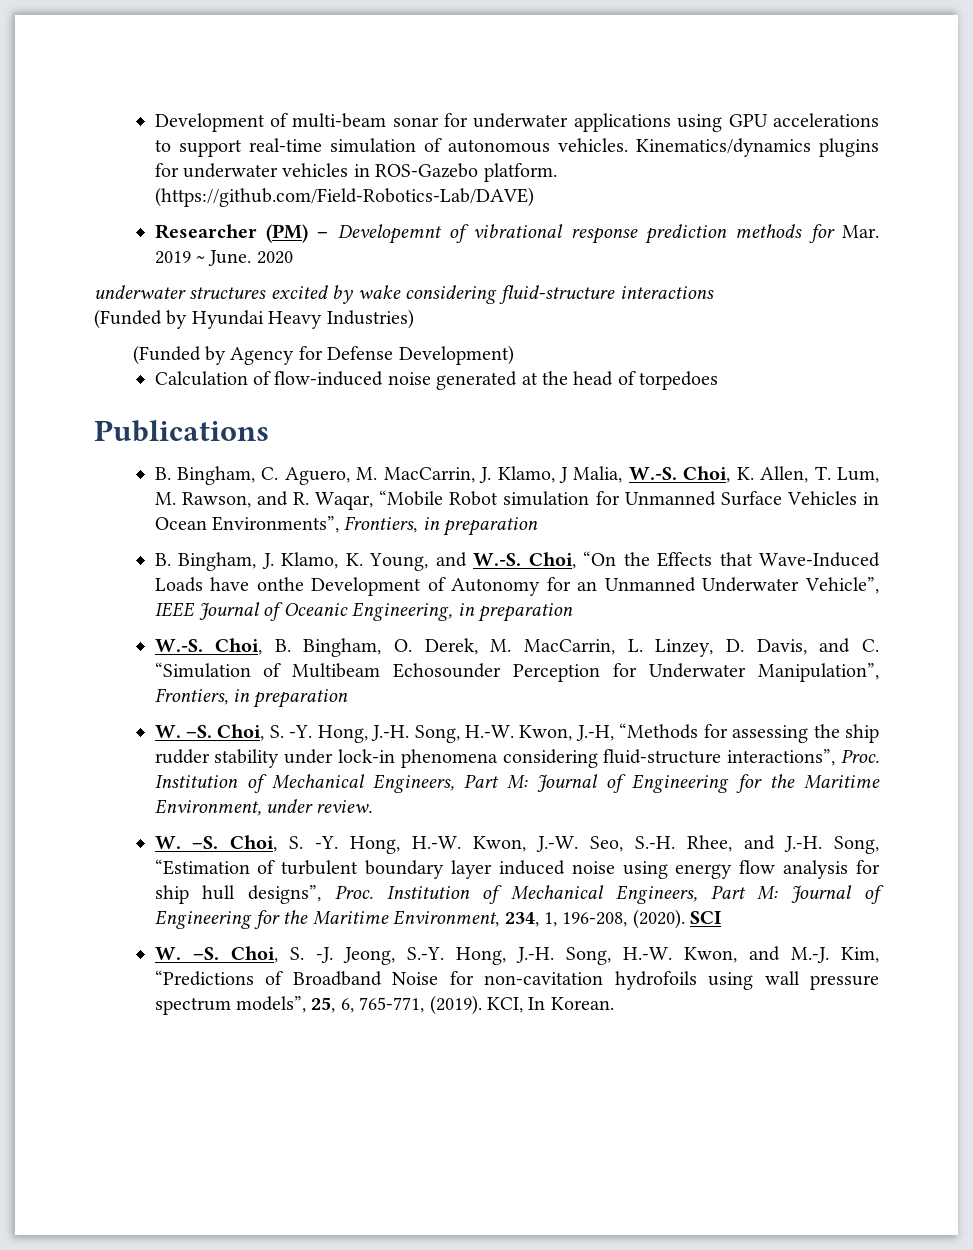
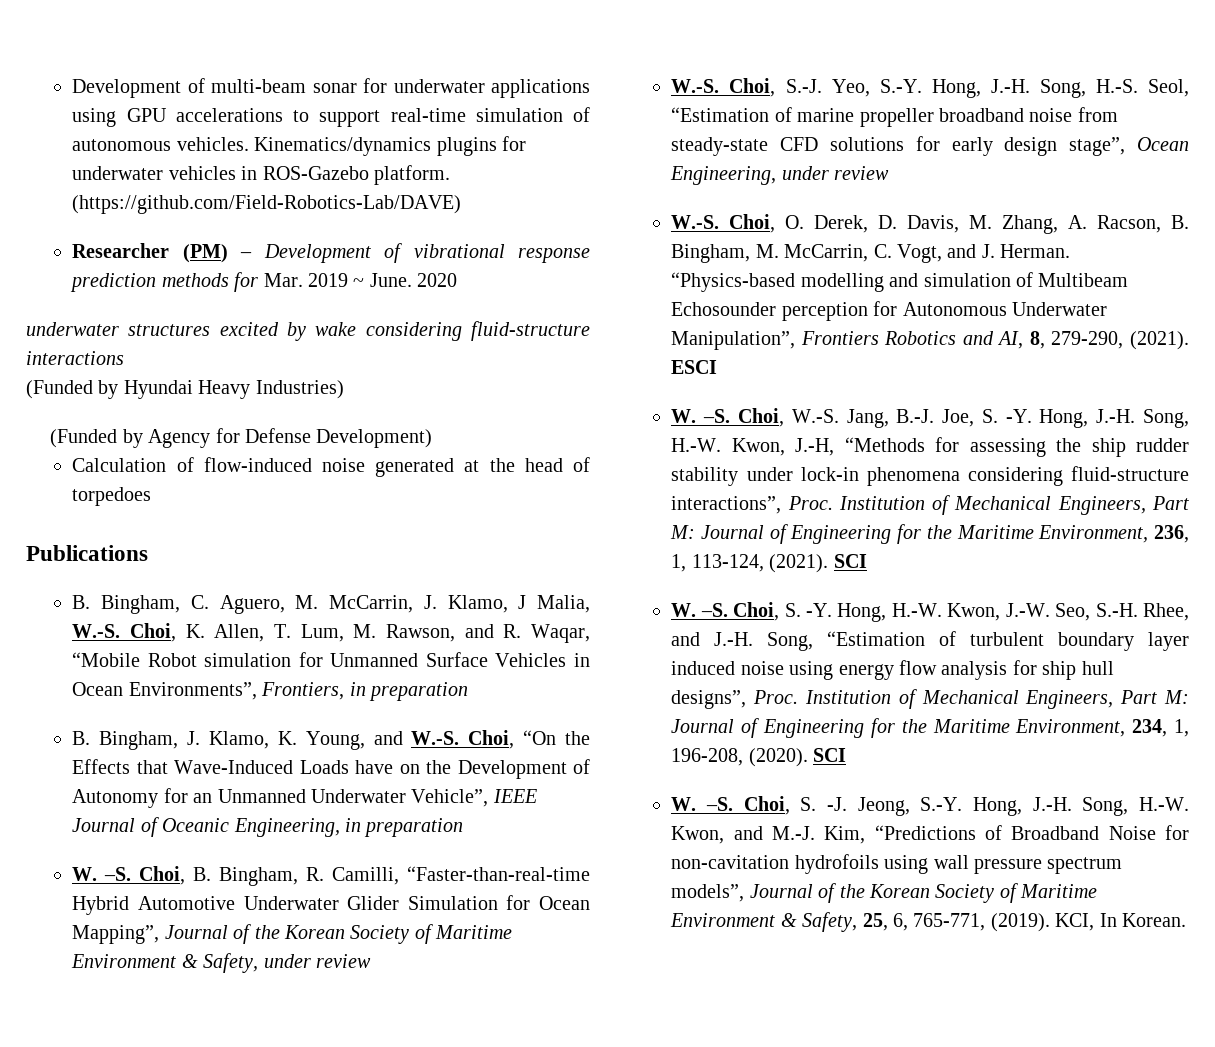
- Researcher (PM) – Developemnt of vibrational response prediction methods for Mar. 2019 ~ June.
+ Researcher (PM) – Development of vibrational response prediction methods for Mar. 2019 ~ June.
- B. Bingham, C. Aguero, M. MacCarrin, J. Klamo, J Malia, W.-S. Choi, K. Allen, T. Lum, M. Rawson, and R. Waqar, “Mobile Robot simulation for Unmanned Surface Vehicles in Ocean Environments”, Frontiers, in preparation
+ B. Bingham, C. Aguero, M. McCarrin, J. Klamo, J Malia, W.-S. Choi, K. Allen, T. Lum, M. Rawson, and R. Waqar, “Mobile Robot simulation for Unmanned Surface Vehicles in Ocean Environments”, Frontiers, in preparation
- B. Bingham, J. Klamo, K. Young, and W.-S. Choi, “On the Effects that Wave-Induced Loads have onthe Development of Autonomy for an Unmanned Underwater Vehicle”, IEEE Journal of Oceanic Engineering, in preparation
+ B. Bingham, J. Klamo, K. Young, and W.-S. Choi, “On the Effects that Wave-Induced Loads have on the Development of Autonomy for an Unmanned Underwater Vehicle”, IEEE Journal of Oceanic Engineering, in preparation
- W.-S. Choi, B. Bingham, O. Derek, M. MacCarrin, L. Linzey, D. Davis, and C. “Simulation of Multibeam Echosounder Perception for Underwater Manipulation”, Frontiers, in preparation
- W. –S. Choi, S. -Y.
+ W. –S. Choi, B. Bingham, R. Camilli, “Faster-than-real-time Hybrid Automotive Underwater Glider Simulation for Ocean Mapping”, Journal of the Korean Society of Maritime Environment & Safety, under review
+ W.-S. Choi, S.-J. Yeo, S.-Y. Hong, J.-H. Song, H.-S. Seol, “Estimation of marine propeller broadband noise from steady-state CFD solutions for early design stage”, Ocean Engineering, under review
+ W.-S. Choi, O. Derek, D. Davis, M. Zhang, A. Racson, B. Bingham, M. McCarrin, C. Vogt, and J. Herman. “Physics-based modelling and simulation of Multibeam Echosounder perception for Autonomous Underwater Manipulation”, Frontiers Robotics and AI, 8, 279-290, (2021). ESCI
+ W. –S. Choi, W.-S. Jang, B.-J. Joe, S. -Y.
- Institution of Mechanical Engineers, Part M: Journal of Engineering for the Maritime Environment, under review.
+ Institution of Mechanical Engineers, Part M: Journal of Engineering for the Maritime Environment, 236, 1, 113-124, (2021). SCI
- Jeong, S.-Y. Hong, J.-H. Song, H.-W. Kwon, and M.-J. Kim, “Predictions of Broadband Noise for non-cavitation hydrofoils using wall pressure spectrum models”, 25, 6, 765-771, (2019).
+ Jeong, S.-Y. Hong, J.-H. Song, H.-W. Kwon, and M.-J. Kim, “Predictions of Broadband Noise for non-cavitation hydrofoils using wall pressure spectrum models”, Journal of the Korean Society of Maritime Environment & Safety, 25, 6, 765-771, (2019).

